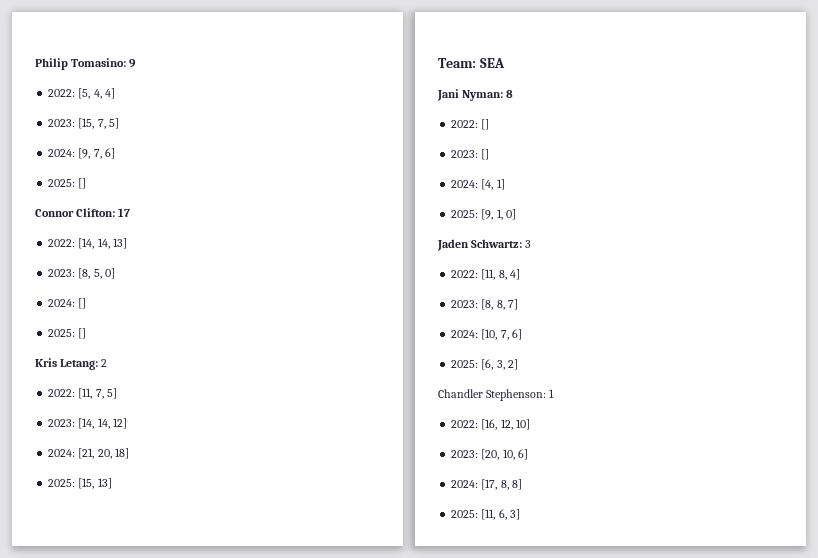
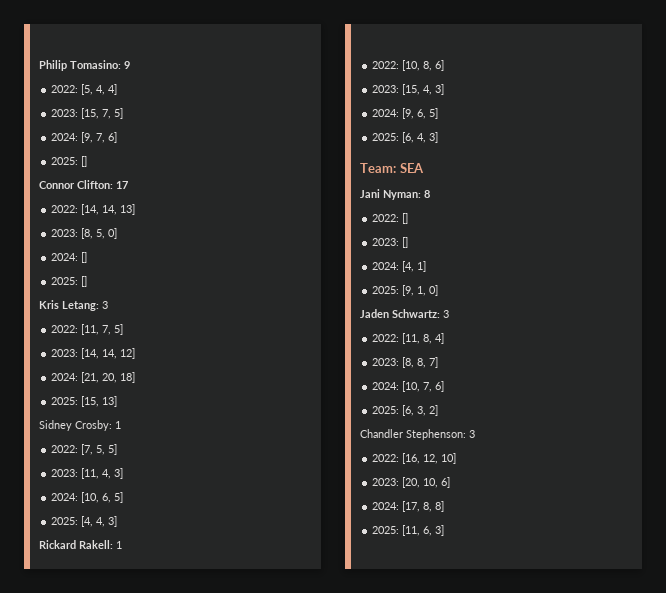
- Kris Letang: 2
+ Kris Letang: 3
+ Sidney Crosby: 1
+ 2022: [7, 5, 5]
+ 2023: [11, 4, 3]
+ 2024: [10, 6, 5]
+ 2025: [4, 4, 3]
+ Rickard Rakell: 1
+ 2022: [10, 8, 6]
+ 2023: [15, 4, 3]
+ 2024: [9, 6, 5]
+ 2025: [6, 4, 3]
- Chandler Stephenson: 1
+ Chandler Stephenson: 3

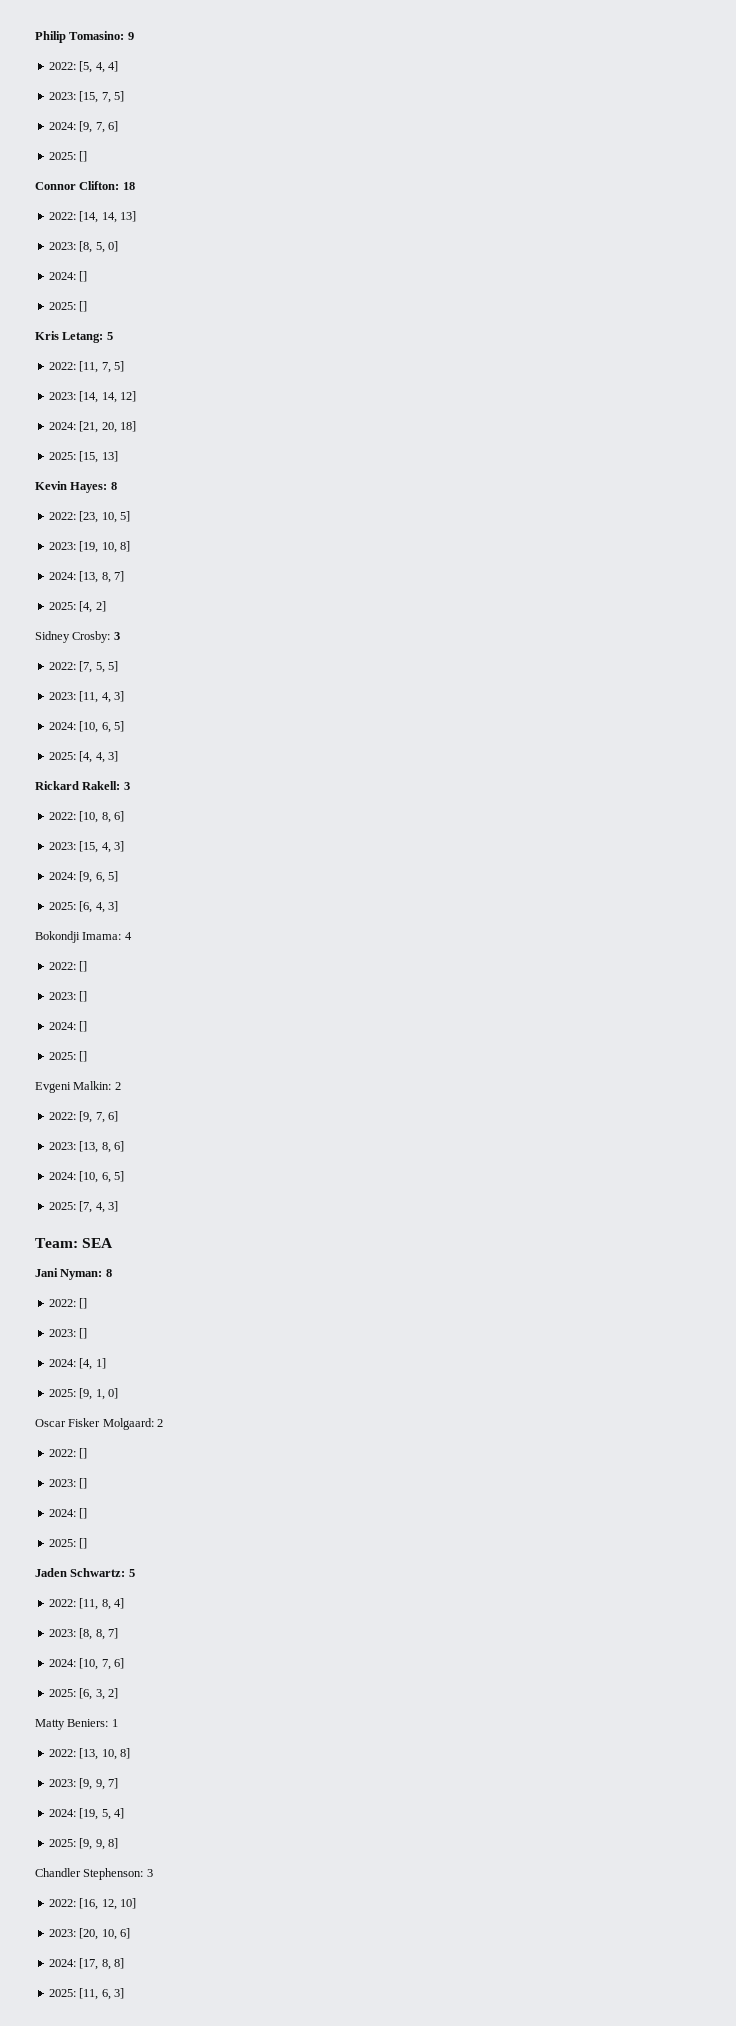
- Connor Clifton: 17
+ Connor Clifton: 18
- Kris Letang: 3
+ Kris Letang: 5
+ Kevin Hayes: 8
+ 2022: [23, 10, 5]
+ 2023: [19, 10, 8]
+ 2024: [13, 8, 7]
+ 2025: [4, 2]
- Sidney Crosby: 1
+ Sidney Crosby: 3
- Rickard Rakell: 1
+ Rickard Rakell: 3
+ Bokondji Imama: 4
+ 2022: []
+ 2023: []
+ 2024: []
+ 2025: []
+ Evgeni Malkin: 2
+ 2022: [9, 7, 6]
+ 2023: [13, 8, 6]
+ 2024: [10, 6, 5]
+ 2025: [7, 4, 3]
+ Oscar Fisker Molgaard: 2
+ 2022: []
+ 2023: []
+ 2024: []
+ 2025: []
- Jaden Schwartz: 3
+ Jaden Schwartz: 5
+ Matty Beniers: 1
+ 2022: [13, 10, 8]
+ 2023: [9, 9, 7]
+ 2024: [19, 5, 4]
+ 2025: [9, 9, 8]

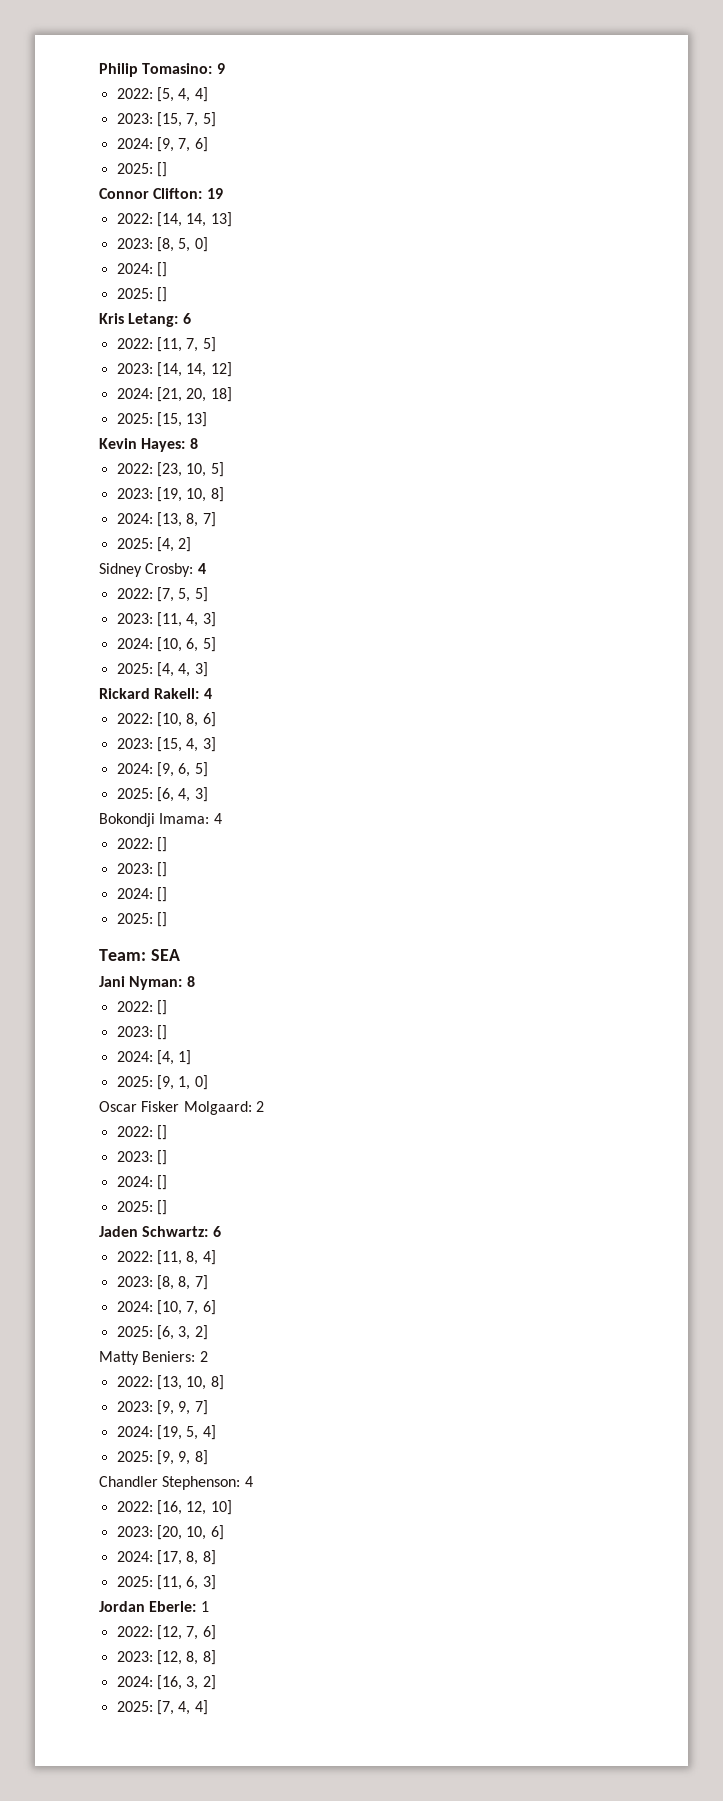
- Connor Clifton: 18
+ Connor Clifton: 19
- Kris Letang: 5
+ Kris Letang: 6
- Sidney Crosby: 3
+ Sidney Crosby: 4
- Rickard Rakell: 3
+ Rickard Rakell: 4
- Evgeni Malkin: 2
- 2022: [9, 7, 6]
- 2023: [13, 8, 6]
- 2024: [10, 6, 5]
- 2025: [7, 4, 3]
- Jaden Schwartz: 5
+ Jaden Schwartz: 6
- Matty Beniers: 1
+ Matty Beniers: 2
- Chandler Stephenson: 3
+ Chandler Stephenson: 4
+ Jordan Eberle: 1
+ 2022: [12, 7, 6]
+ 2023: [12, 8, 8]
+ 2024: [16, 3, 2]
+ 2025: [7, 4, 4]

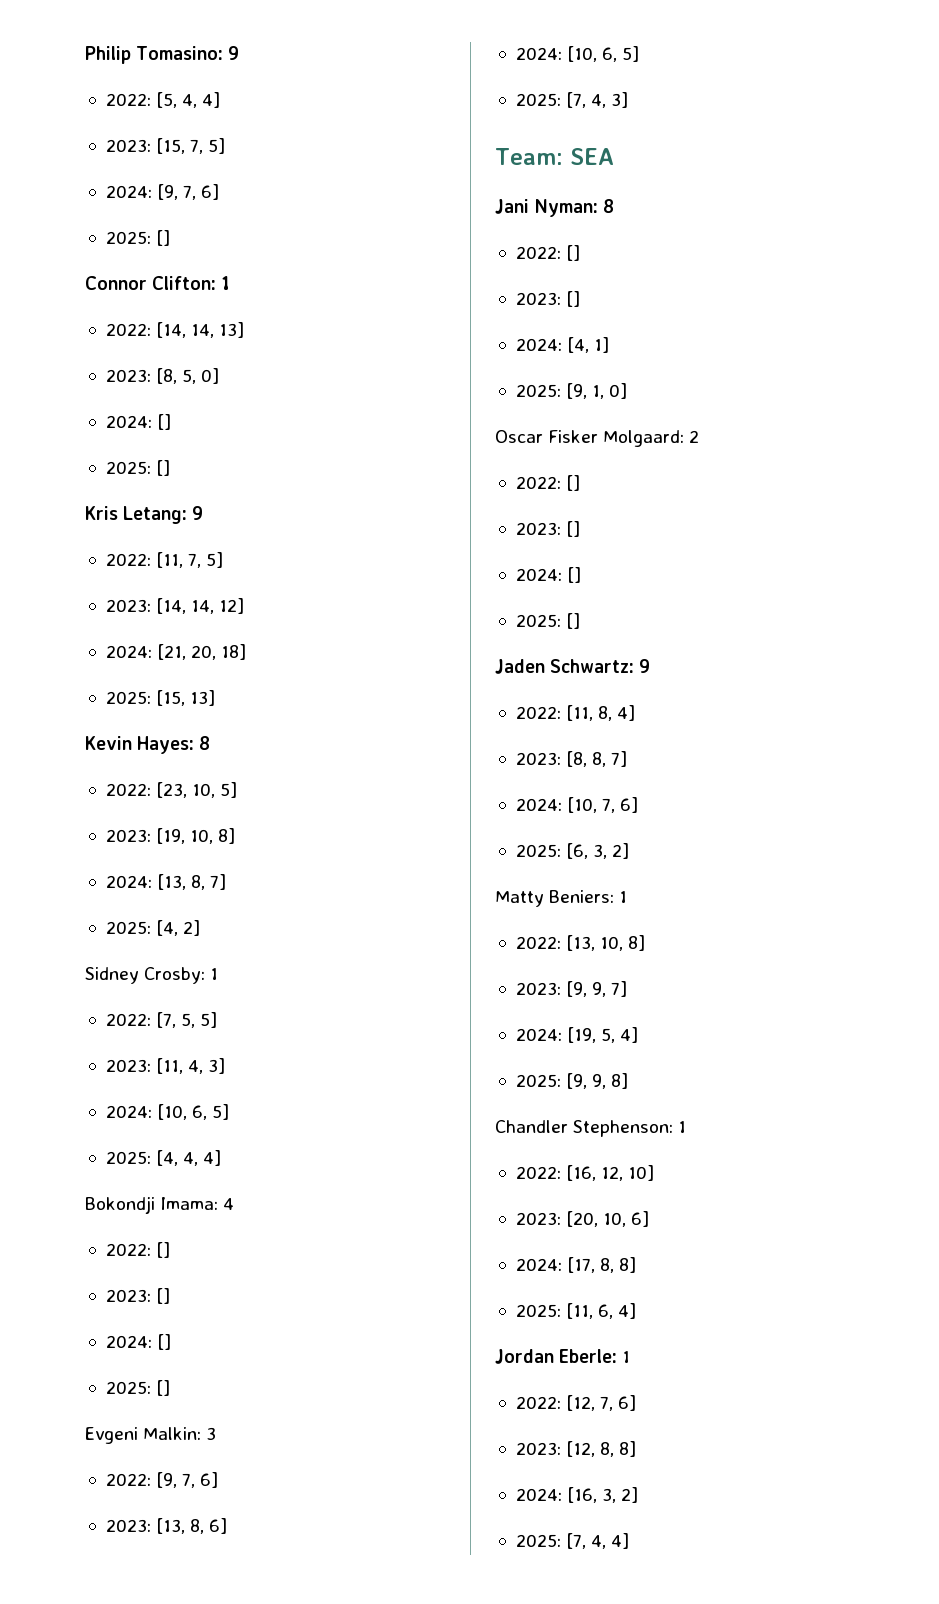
- Connor Clifton: 19
+ Connor Clifton: 1
- Kris Letang: 6
+ Kris Letang: 9
- Sidney Crosby: 4
+ Sidney Crosby: 1
- 2025: [4, 4, 3]
- Rickard Rakell: 4
- 2022: [10, 8, 6]
- 2023: [15, 4, 3]
- 2024: [9, 6, 5]
- 2025: [6, 4, 3]
+ 2025: [4, 4, 4]
+ Evgeni Malkin: 3
+ 2022: [9, 7, 6]
+ 2023: [13, 8, 6]
+ 2024: [10, 6, 5]
+ 2025: [7, 4, 3]
- Jaden Schwartz: 6
+ Jaden Schwartz: 9
- Matty Beniers: 2
+ Matty Beniers: 1
- Chandler Stephenson: 4
+ Chandler Stephenson: 1
- 2025: [11, 6, 3]
+ 2025: [11, 6, 4]

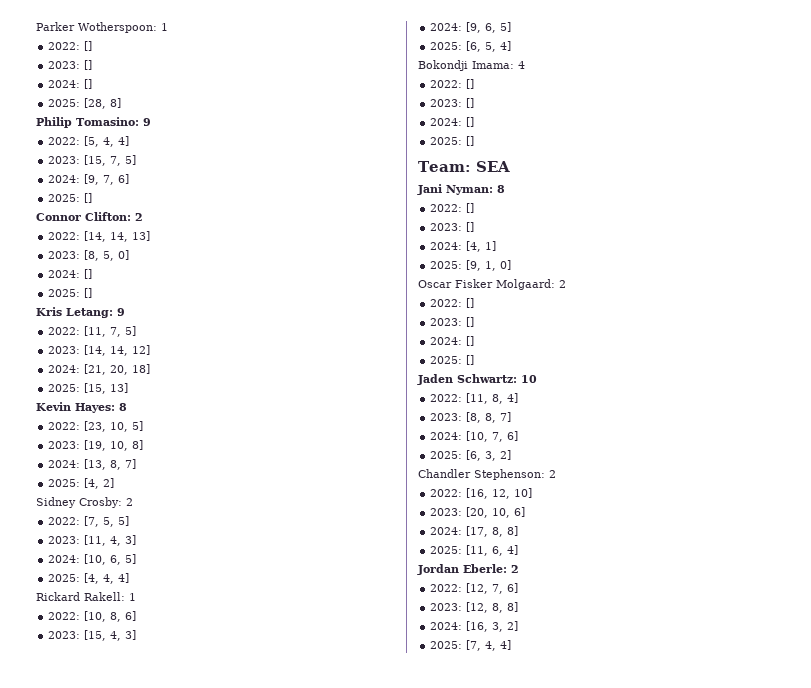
+ Parker Wotherspoon: 1
+ 2022: []
+ 2023: []
+ 2024: []
+ 2025: [28, 8]
- Connor Clifton: 1
+ Connor Clifton: 2
- Sidney Crosby: 1
+ Sidney Crosby: 2
+ Rickard Rakell: 1
+ 2022: [10, 8, 6]
+ 2023: [15, 4, 3]
+ 2024: [9, 6, 5]
+ 2025: [6, 5, 4]
- Evgeni Malkin: 3
- 2022: [9, 7, 6]
- 2023: [13, 8, 6]
- 2024: [10, 6, 5]
- 2025: [7, 4, 3]
- Jaden Schwartz: 9
+ Jaden Schwartz: 10
- Matty Beniers: 1
- 2022: [13, 10, 8]
- 2023: [9, 9, 7]
- 2024: [19, 5, 4]
- 2025: [9, 9, 8]
- Chandler Stephenson: 1
+ Chandler Stephenson: 2
- Jordan Eberle: 1
+ Jordan Eberle: 2

